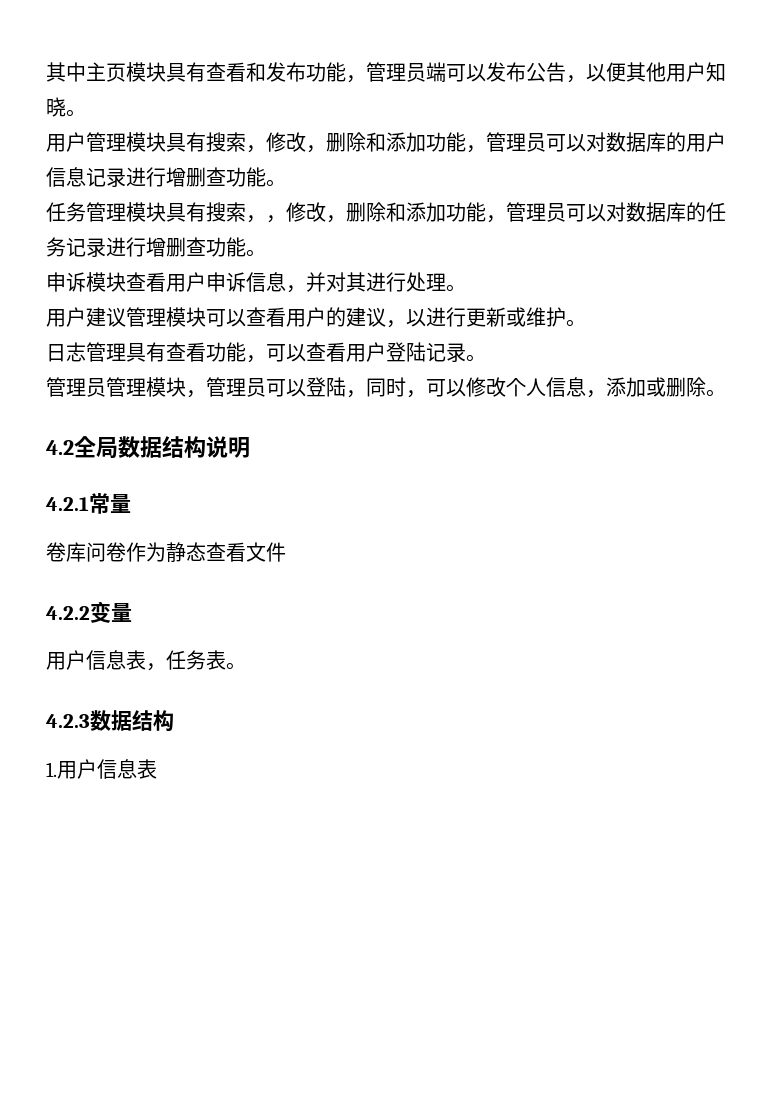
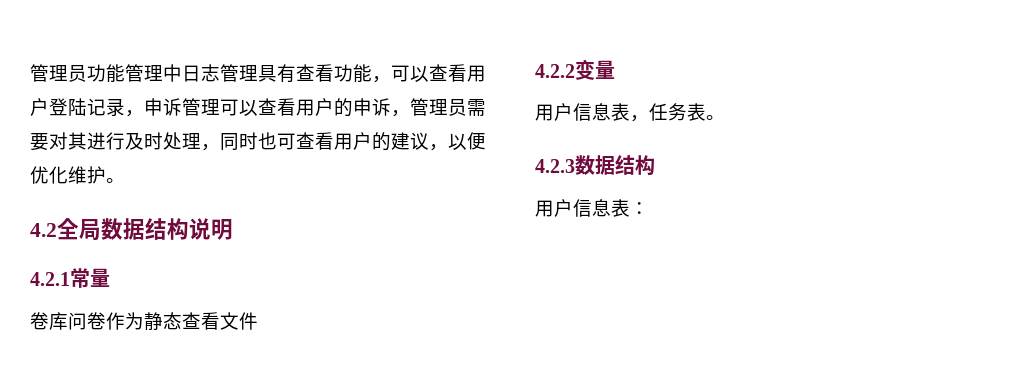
- 其中主页模块具有查看和发布功能，管理员端可以发布公告，以便其他用户知晓。
- 用户管理模块具有搜索，修改，删除和添加功能，管理员可以对数据库的用户信息记录进行增删查功能。
- 任务管理模块具有搜索，，修改，删除和添加功能，管理员可以对数据库的任务记录进行增删查功能。
- 申诉模块查看用户申诉信息，并对其进行处理。
- 用户建议管理模块可以查看用户的建议，以进行更新或维护。
- 日志管理具有查看功能，可以查看用户登陆记录。
- 管理员管理模块，管理员可以登陆，同时，可以修改个人信息，添加或删除。
+ 管理员功能管理中日志管理具有查看功能，可以查看用户登陆记录，申诉管理可以查看用户的申诉，管理员需要对其进行及时处理，同时也可查看用户的建议，以便优化维护。
- 1.用户信息表
+ 用户信息表：

